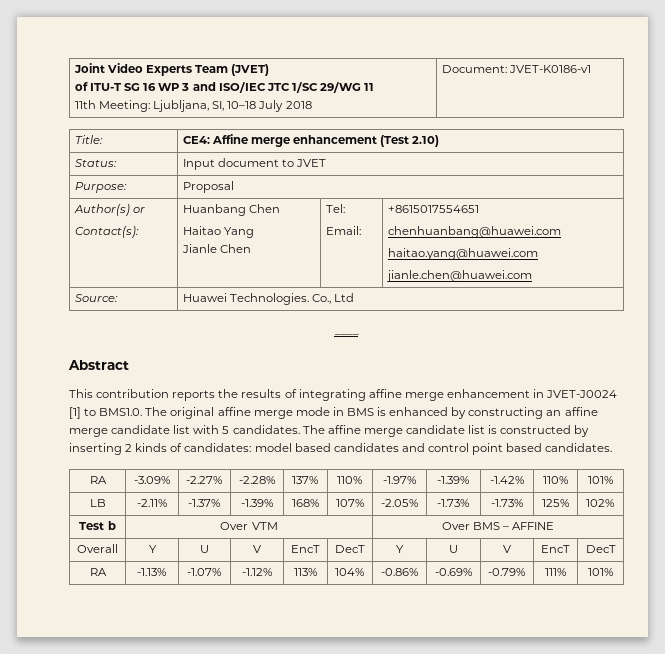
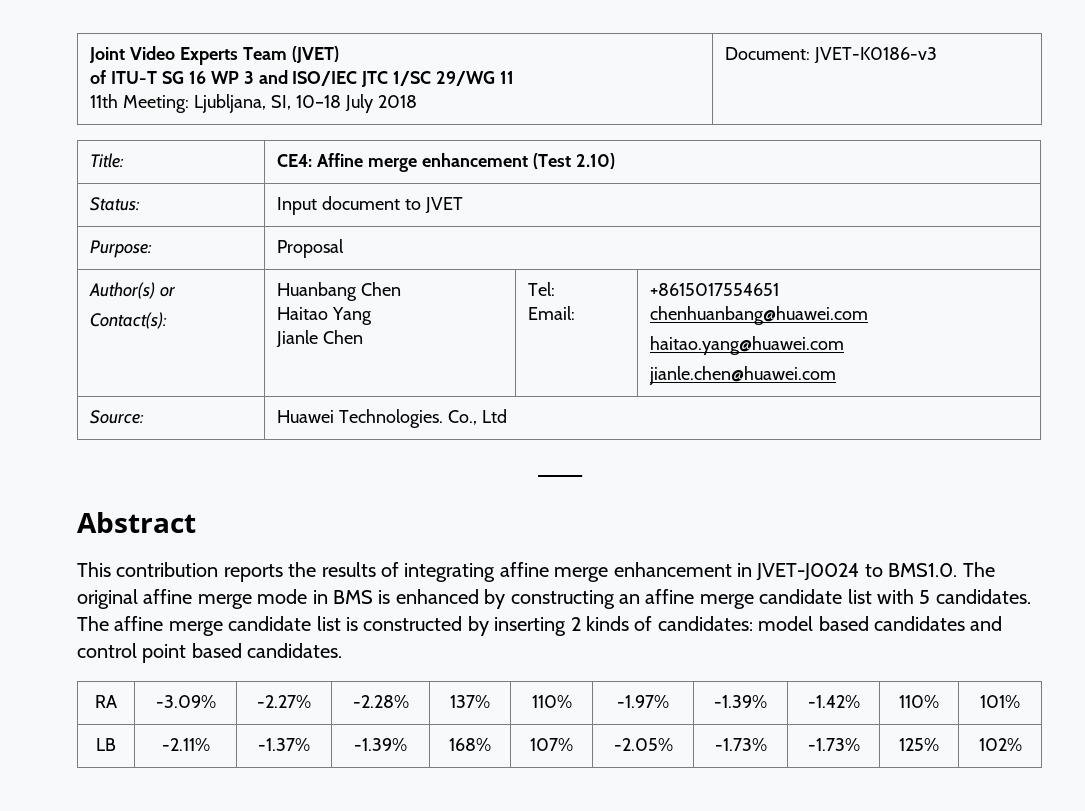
  Joint Video Experts Team (JVET)
  of ITU-T SG 16 WP 3 and ISO/IEC JTC 1/SC 29/WG 11
- 11th Meeting: Ljubljana, SI, 10–18 July 2018 | Document: JVET-K0186-v1
+ 11th Meeting: Ljubljana, SI, 10–18 July 2018 | Document: JVET-K0186-v3
- This contribution reports the results of integrating affine merge enhancement in JVET-J0024 [1] to BMS1.0. The original affine merge mode in BMS is enhanced by constructing an affine merge candidate list with 5 candidates.
+ This contribution reports the results of integrating affine merge enhancement in JVET-J0024 to BMS1.0. The original affine merge mode in BMS is enhanced by constructing an affine merge candidate list with 5 candidates.
- Test b | Over VTM | Over BMS – AFFINE
- Overall | Y | U | V | EncT | DecT | Y | U | V | EncT | DecT
- RA | -1.13% | -1.07% | -1.12% | 113% | 104% | -0.86% | -0.69% | -0.79% | 111% | 101%

